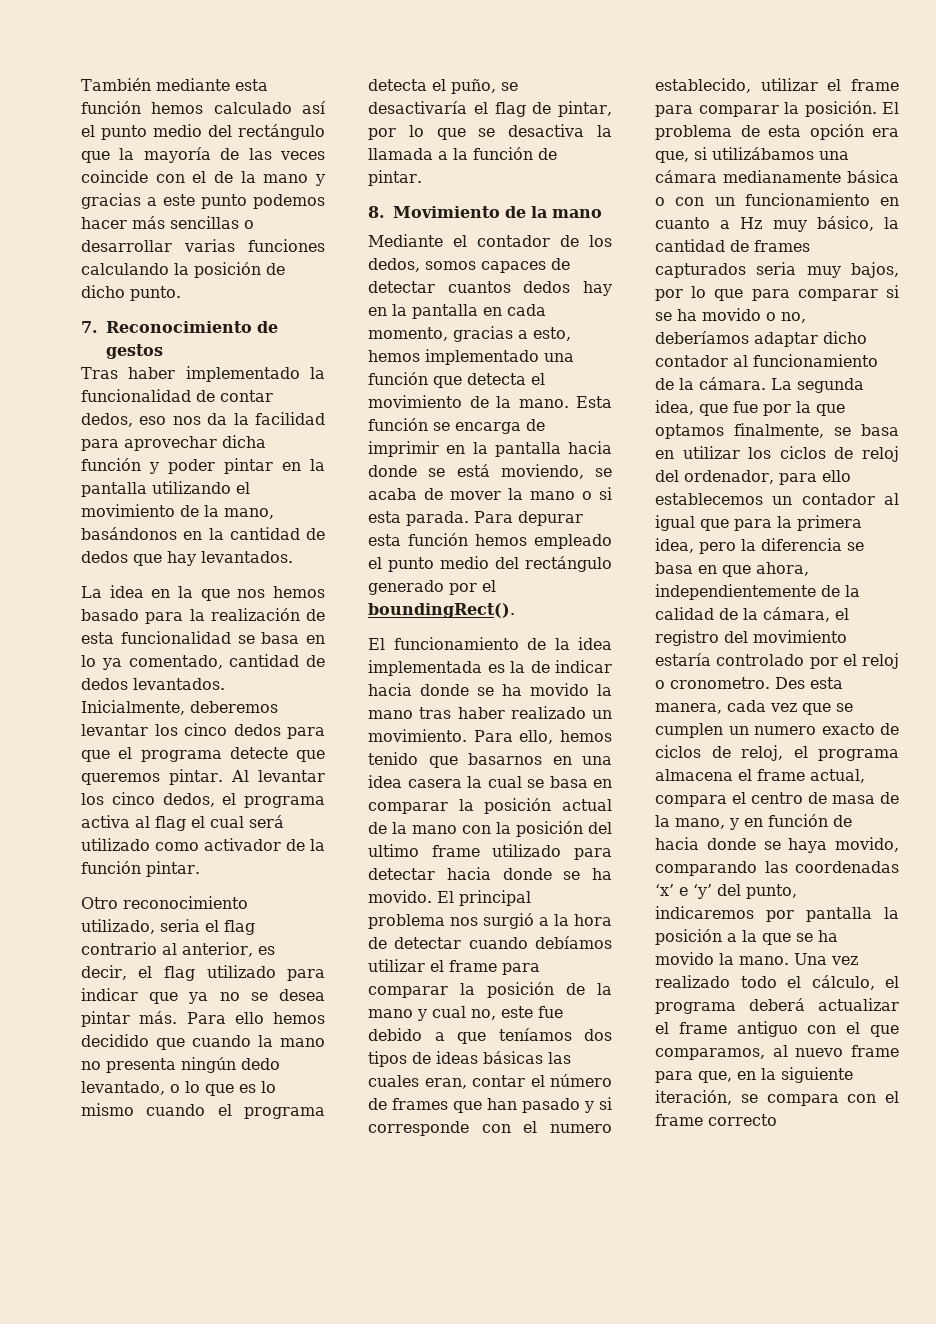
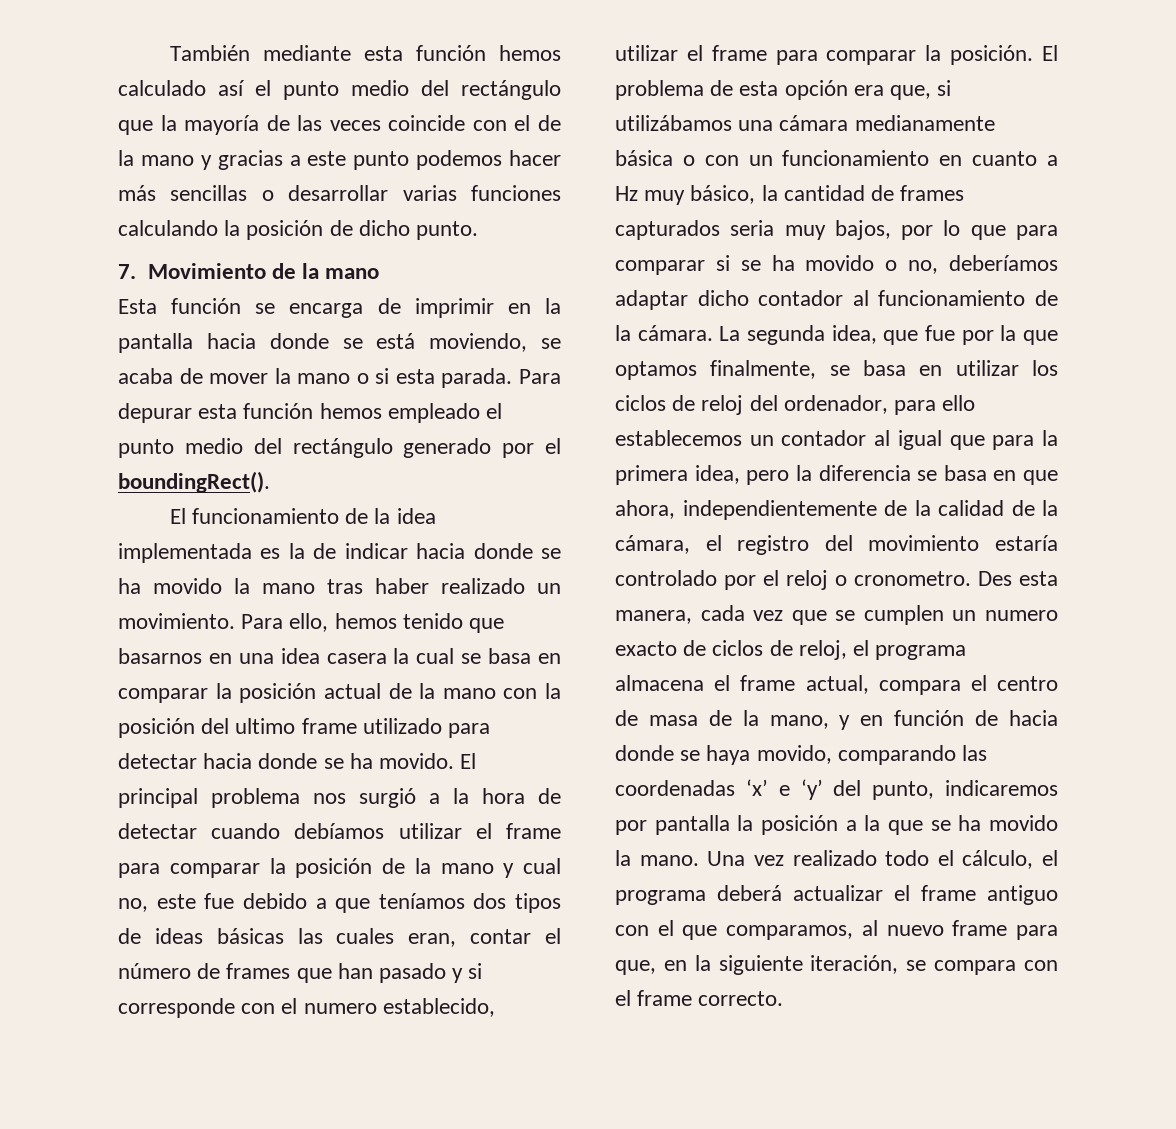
- 7. Reconocimiento de gestos
- Tras haber implementado la funcionalidad de contar dedos, eso nos da la facilidad para aprovechar dicha función y poder pintar en la pantalla utilizando el movimiento de la mano, basándonos en la cantidad de dedos que hay levantados.
- La idea en la que nos hemos basado para la realización de esta funcionalidad se basa en lo ya comentado, cantidad de dedos levantados. Inicialmente, deberemos levantar los cinco dedos para que el programa detecte que queremos pintar. Al levantar los cinco dedos, el programa activa al flag el cual será utilizado como activador de la función pintar.
- Otro reconocimiento utilizado, seria el flag contrario al anterior, es decir, el flag utilizado para indicar que ya no se desea pintar más. Para ello hemos decidido que cuando la mano no presenta ningún dedo levantado, o lo que es lo mismo cuando el programa detecta el puño, se desactivaría el flag de pintar, por lo que se desactiva la llamada a la función de pintar.
- 8. Movimiento de la mano
- Mediante el contador de los dedos, somos capaces de detectar cuantos dedos hay en la pantalla en cada momento, gracias a esto, hemos implementado una función que detecta el movimiento de la mano. Esta función se encarga de imprimir en la pantalla hacia donde se está moviendo, se acaba de mover la mano o si esta parada.
+ 7. Movimiento de la mano
+ Esta función se encarga de imprimir en la pantalla hacia donde se está moviendo, se acaba de mover la mano o si esta parada.
- Una vez realizado todo el cálculo, el programa deberá actualizar el frame antiguo con el que comparamos, al nuevo frame para que, en la siguiente iteración, se compara con el frame correcto
+ Una vez realizado todo el cálculo, el programa deberá actualizar el frame antiguo con el que comparamos, al nuevo frame para que, en la siguiente iteración, se compara con el frame correcto.

